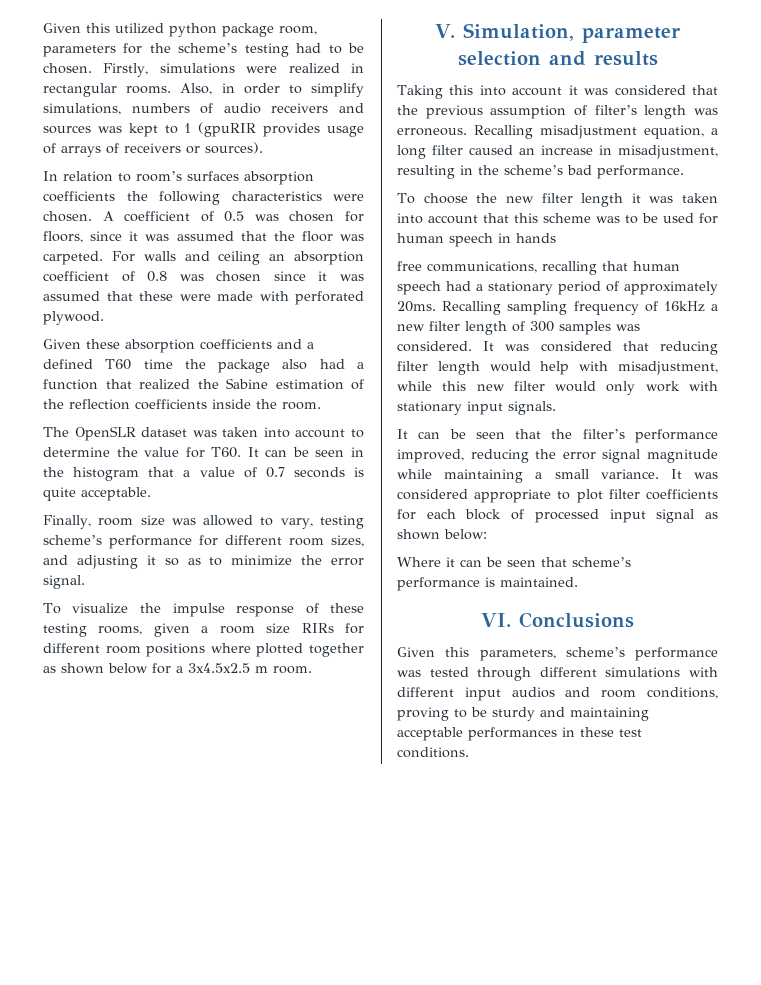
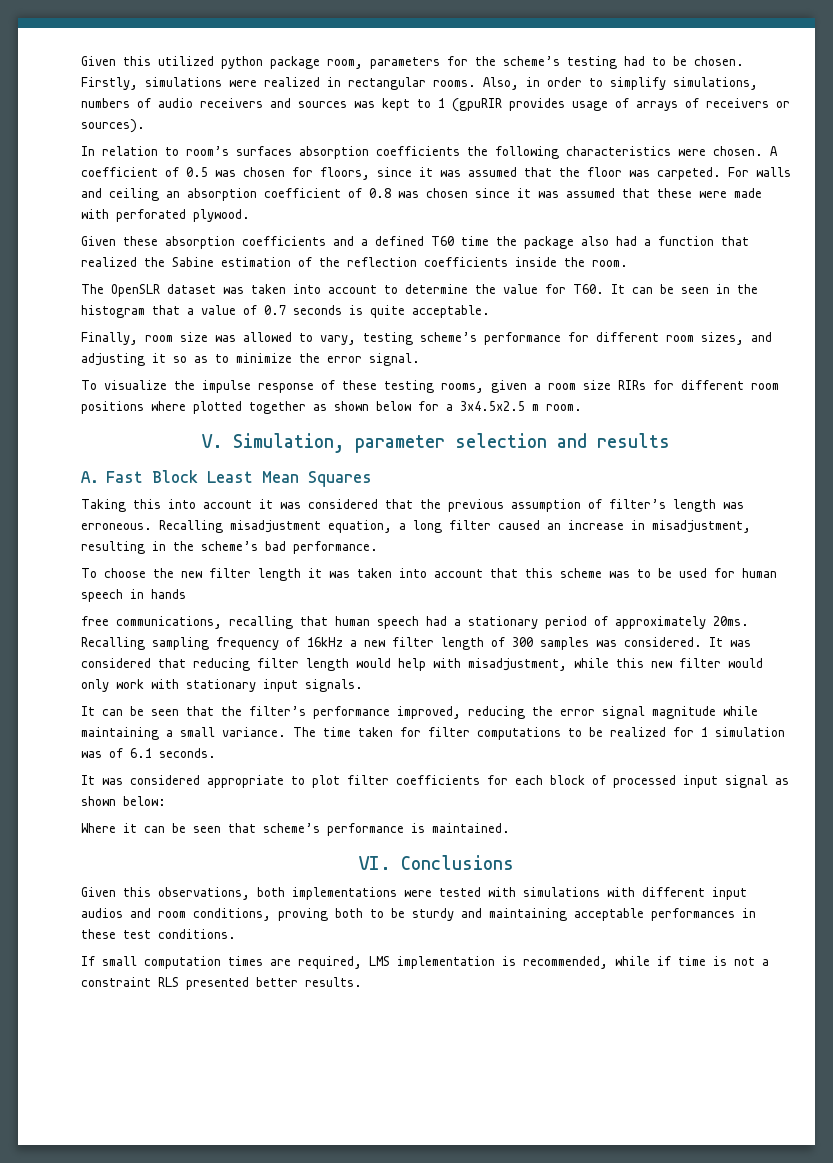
+ A. Fast Block Least Mean Squares
- It can be seen that the filter’s performance improved, reducing the error signal magnitude while maintaining a small variance. It was considered appropriate to plot filter coefficients for each block of processed input signal as shown below:
+ It can be seen that the filter’s performance improved, reducing the error signal magnitude while maintaining a small variance. The time taken for filter computations to be realized for 1 simulation was of 6.1 seconds.
+ It was considered appropriate to plot filter coefficients for each block of processed input signal as shown below:
- Given this parameters, scheme’s performance was tested through different simulations with different input audios and room conditions, proving to be sturdy and maintaining acceptable performances in these test conditions.
+ Given this observations, both implementations were tested with simulations with different input audios and room conditions, proving both to be sturdy and maintaining acceptable performances in these test conditions.
+ If small computation times are required, LMS implementation is recommended, while if time is not a constraint RLS presented better results.

